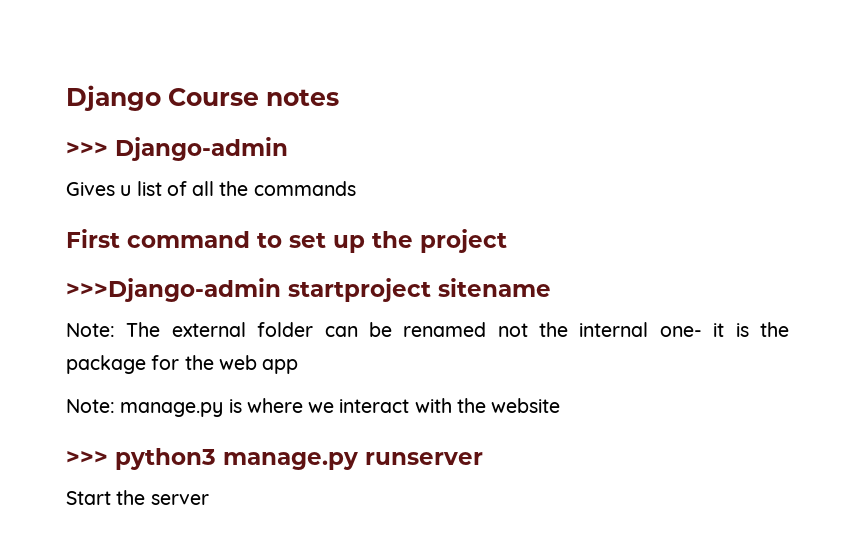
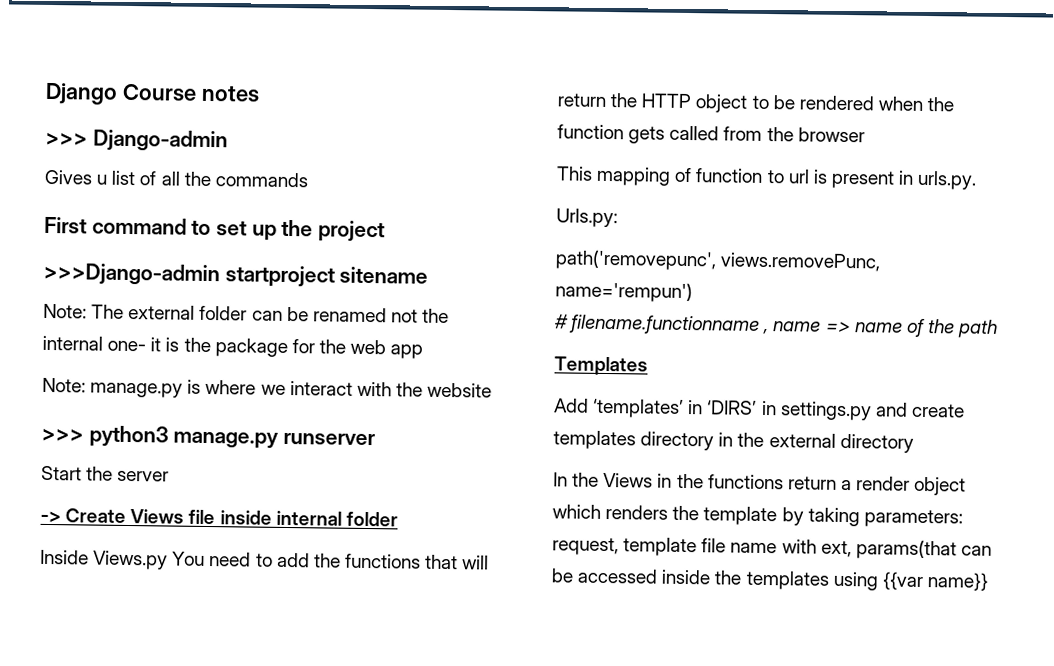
+ -> Create Views file inside internal folder
+ Inside Views.py You need to add the functions that will return the HTTP object to be rendered when the function gets called from the browser
+ This mapping of function to url is present in urls.py.
+ Urls.py:
+ path('removepunc', views.removePunc, name='rempun')
+ # filename.functionname , name => name of the path
+ Templates
+ Add ‘templates’ in ‘DIRS’ in settings.py and create templates directory in the external directory
+ In the Views in the functions return a render object which renders the template by taking parameters: request, template file name with ext, params(that can be accessed inside the templates using {{var name}}

